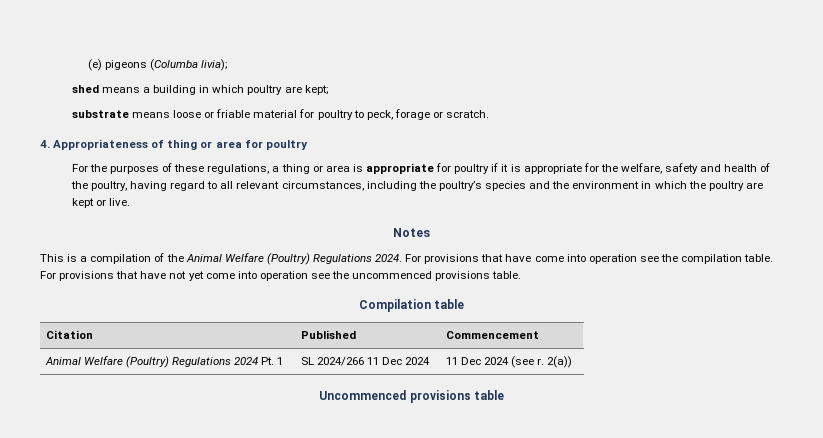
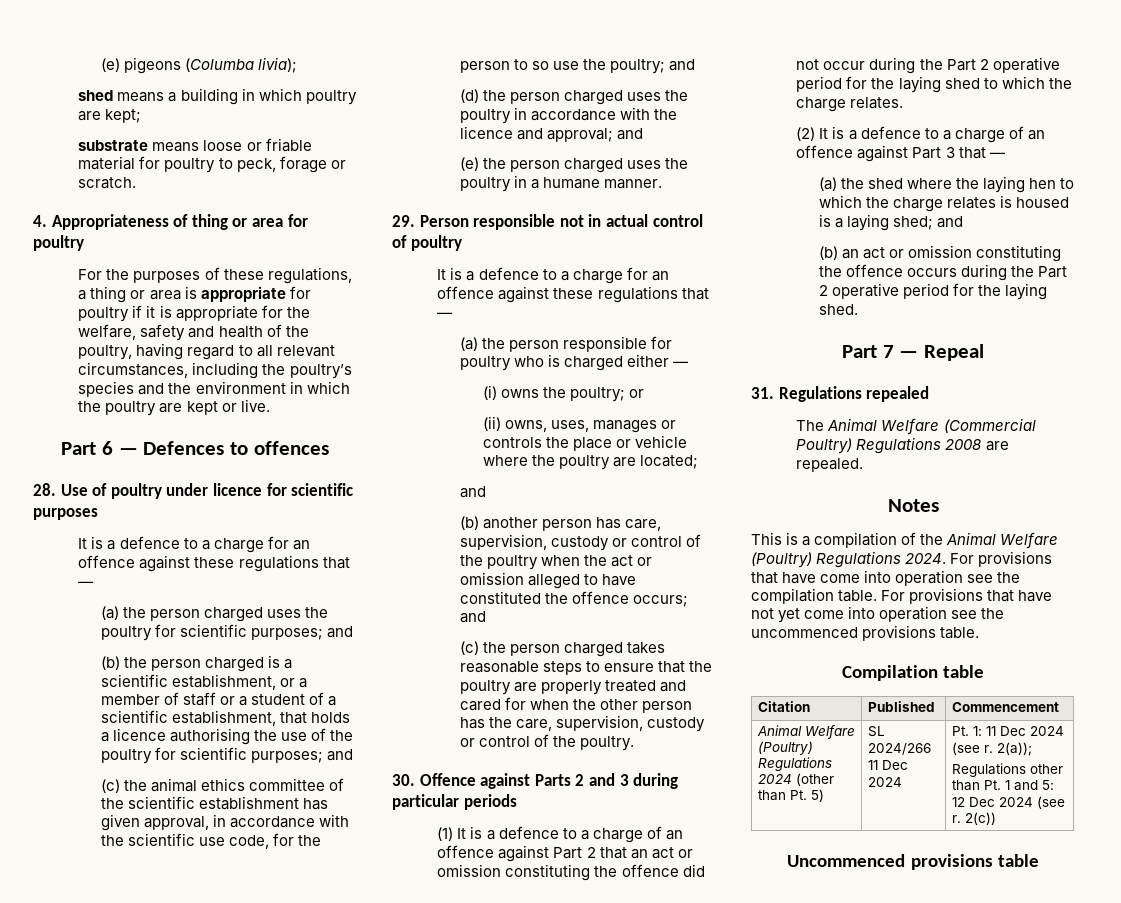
+ Part 6 — Defences to offences
+ 28. Use of poultry under licence for scientific purposes
+ It is a defence to a charge for an offence against these regulations that —
+ (a) the person charged uses the poultry for scientific purposes; and
+ (b) the person charged is a scientific establishment, or a member of staff or a student of a scientific establishment, that holds a licence authorising the use of the poultry for scientific purposes; and
+ (c) the animal ethics committee of the scientific establishment has given approval, in accordance with the scientific use code, for the person to so use the poultry; and
+ (d) the person charged uses the poultry in accordance with the licence and approval; and
+ (e) the person charged uses the poultry in a humane manner.
+ 29. Person responsible not in actual control of poultry
+ It is a defence to a charge for an offence against these regulations that —
+ (a) the person responsible for poultry who is charged either —
+ (i) owns the poultry; or
+ (ii) owns, uses, manages or controls the place or vehicle where the poultry are located;
+ and
+ (b) another person has care, supervision, custody or control of the poultry when the act or omission alleged to have constituted the offence occurs; and
+ (c) the person charged takes reasonable steps to ensure that the poultry are properly treated and cared for when the other person has the care, supervision, custody or control of the poultry.
+ 30. Offence against Parts 2 and 3 during particular periods
+ (1) It is a defence to a charge of an offence against Part 2 that an act or omission constituting the offence did not occur during the Part 2 operative period for the laying shed to which the charge relates.
+ (2) It is a defence to a charge of an offence against Part 3 that —
+ (a) the shed where the laying hen to which the charge relates is housed is a laying shed; and
+ (b) an act or omission constituting the offence occurs during the Part 2 operative period for the laying shed.
+ Part 7 — Repeal
+ 31. Regulations repealed
+ The Animal Welfare (Commercial Poultry) Regulations 2008 are repealed.
- Animal Welfare (Poultry) Regulations 2024 Pt. 1 | SL 2024/266 11 Dec 2024 | 11 Dec 2024 (see r. 2(a))
+ Animal Welfare (Poultry) Regulations 2024 (other than Pt. 5) | SL 2024/266 11 Dec 2024 | Pt. 1: 11 Dec 2024 (see r. 2(a));
+ Regulations other than Pt. 1 and 5: 12 Dec 2024 (see r. 2(c))

